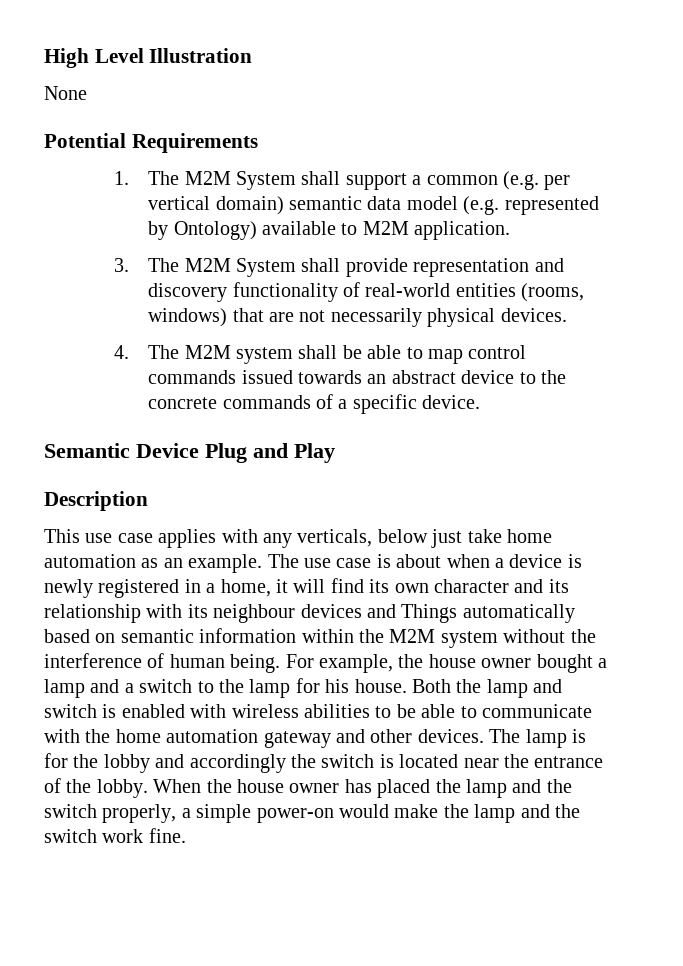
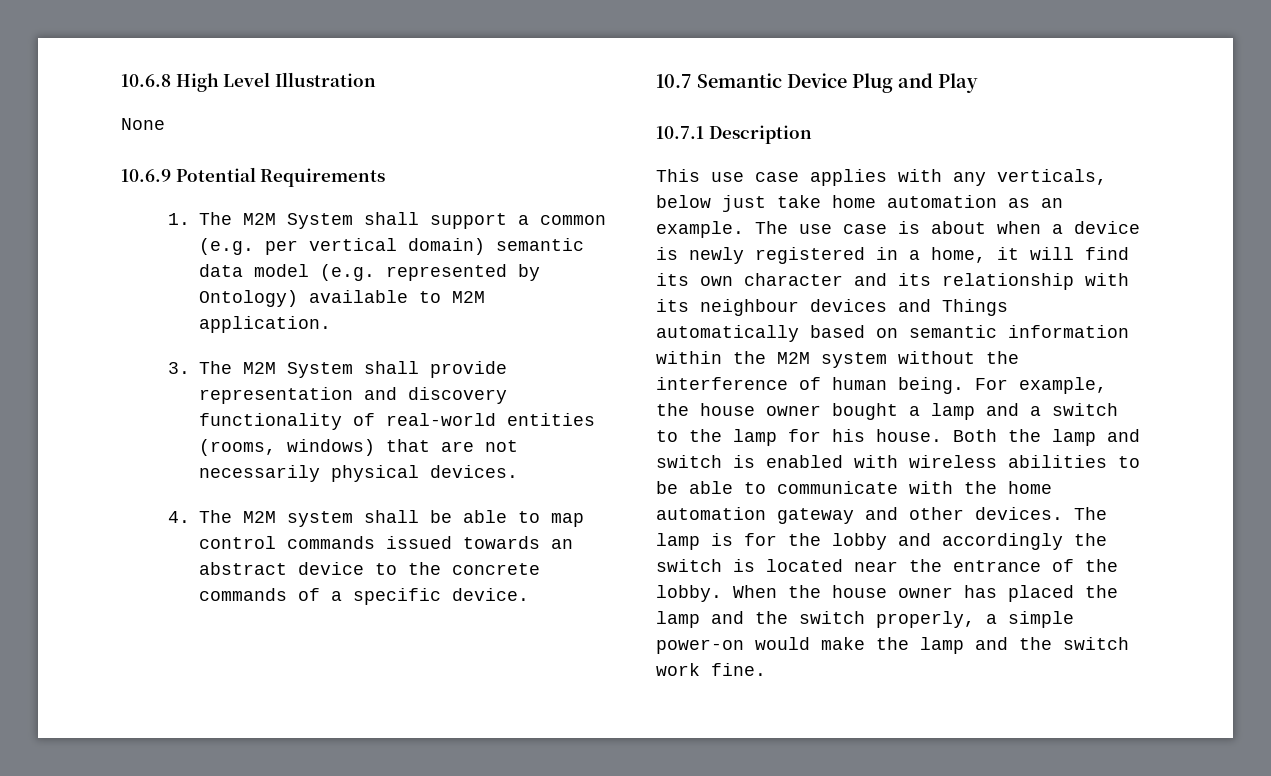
- High Level Illustration
+ 10.6.8 High Level Illustration
- Potential Requirements
+ 10.6.9 Potential Requirements
- Semantic Device Plug and Play
+ 10.7 Semantic Device Plug and Play
- Description
+ 10.7.1 Description

